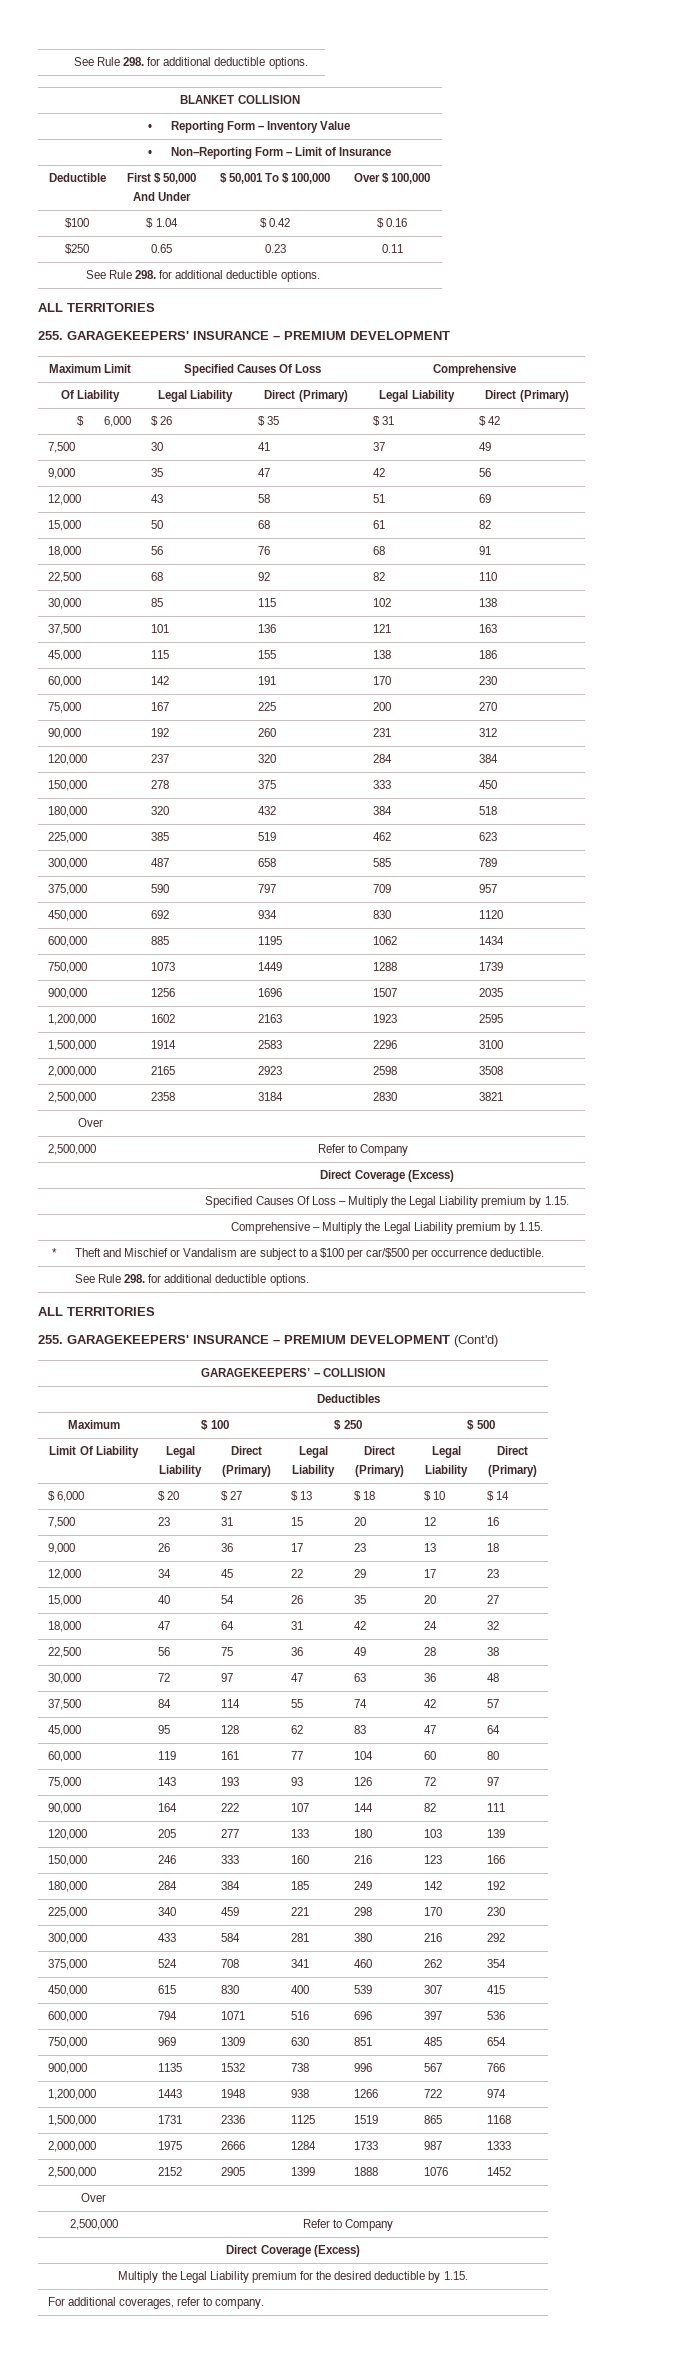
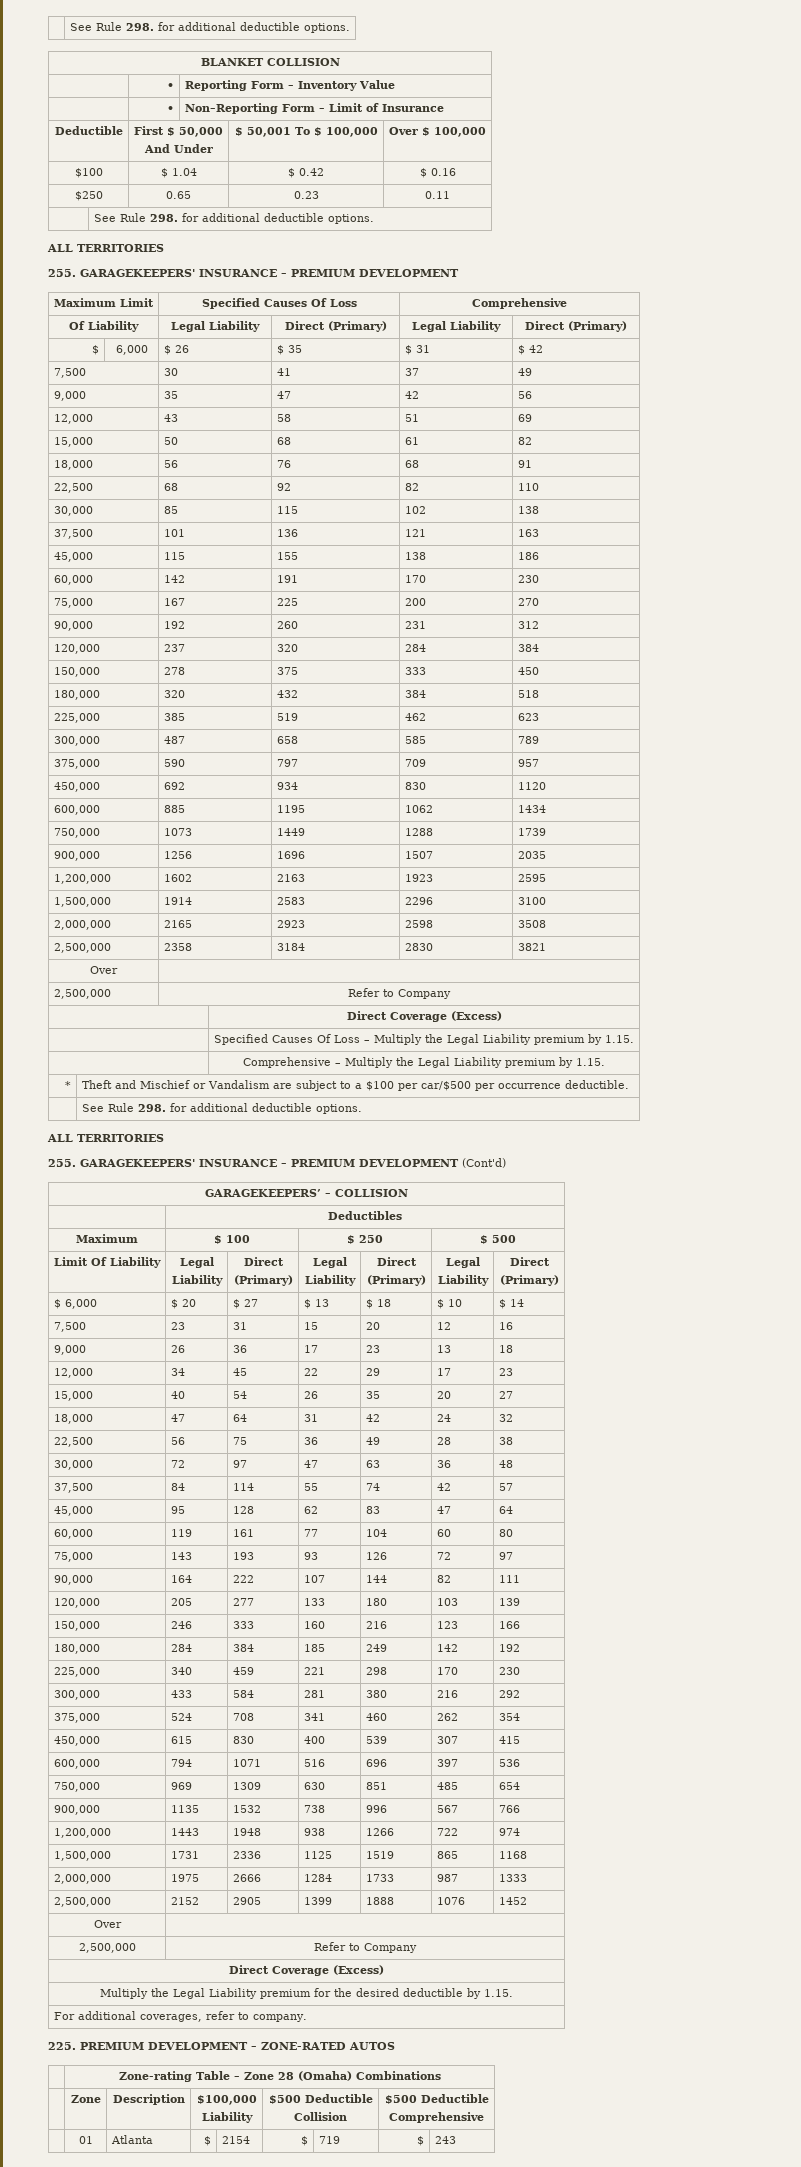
+ 225. PREMIUM DEVELOPMENT – ZONE-RATED AUTOS
+ | Zone-rating Table – Zone 28 (Omaha) Combinations
+ | Zone | Description | $100,000
+ Liability | $500 Deductible
+ Collision | $500 Deductible
+ Comprehensive
+ | 01 | Atlanta | $ | 2154 | $ | 719 | $ | 243

